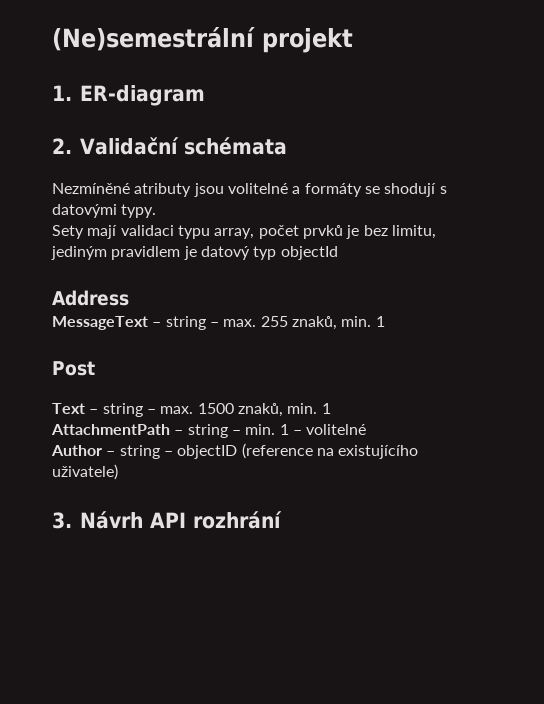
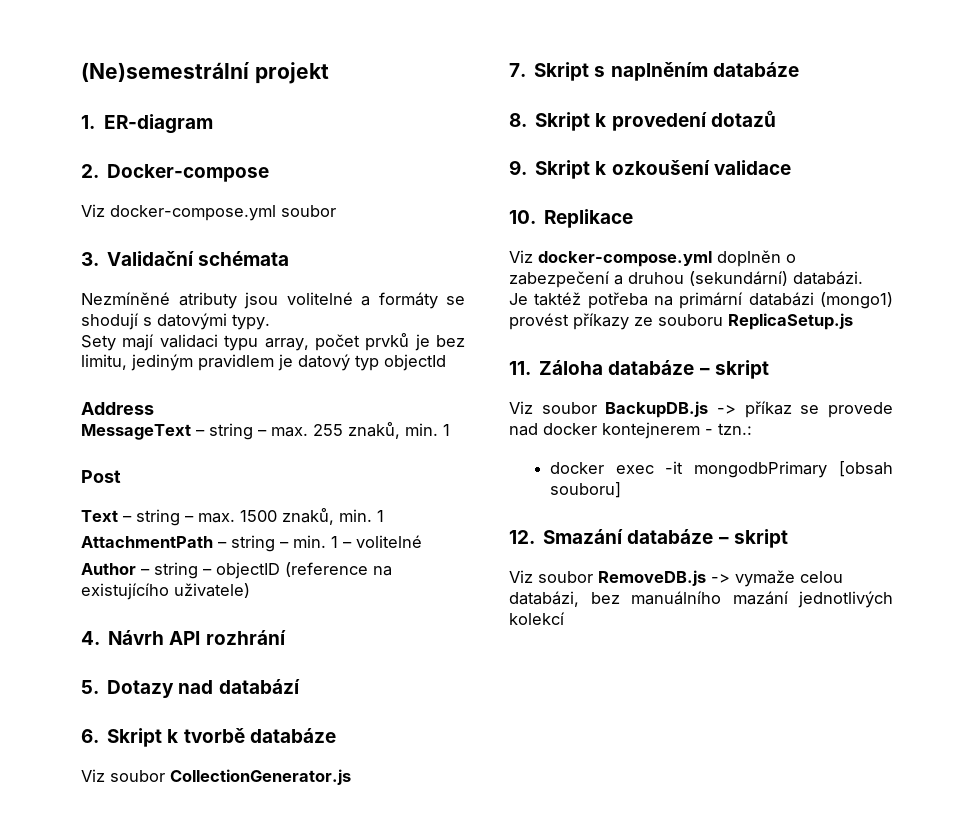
- 2. Validační schémata
+ 2. Docker-compose
+ Viz docker-compose.yml soubor
+ 3. Validační schémata
- 3. Návrh API rozhrání
+ 4. Návrh API rozhrání
+ 5. Dotazy nad databází
+ 6. Skript k tvorbě databáze
+ Viz soubor CollectionGenerator.js
+ 7. Skript s naplněním databáze
+ 8. Skript k provedení dotazů
+ 9. Skript k ozkoušení validace
+ 10. Replikace
+ Viz docker-compose.yml doplněn o zabezpečení a druhou (sekundární) databázi.
+ Je taktéž potřeba na primární databázi (mongo1) provést příkazy ze souboru ReplicaSetup.js
+ 11. Záloha databáze – skript
+ Viz soubor BackupDB.js -> příkaz se provede nad docker kontejnerem - tzn.:
+ docker exec -it mongodbPrimary [obsah souboru]
+ 12. Smazání databáze – skript
+ Viz soubor RemoveDB.js -> vymaže celou databázi, bez manuálního mazání jednotlivých kolekcí

